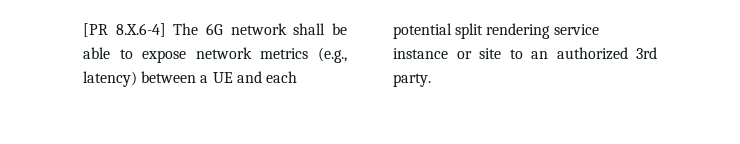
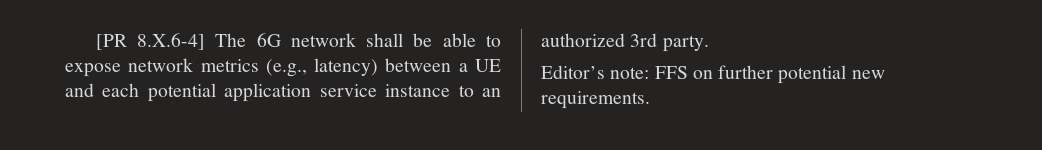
- [PR 8.X.6-4] The 6G network shall be able to expose network metrics (e.g., latency) between a UE and each potential split rendering service instance or site to an authorized 3rd party.
+ [PR 8.X.6-4] The 6G network shall be able to expose network metrics (e.g., latency) between a UE and each potential application service instance to an authorized 3rd party.
+ Editor’s note: FFS on further potential new requirements.

